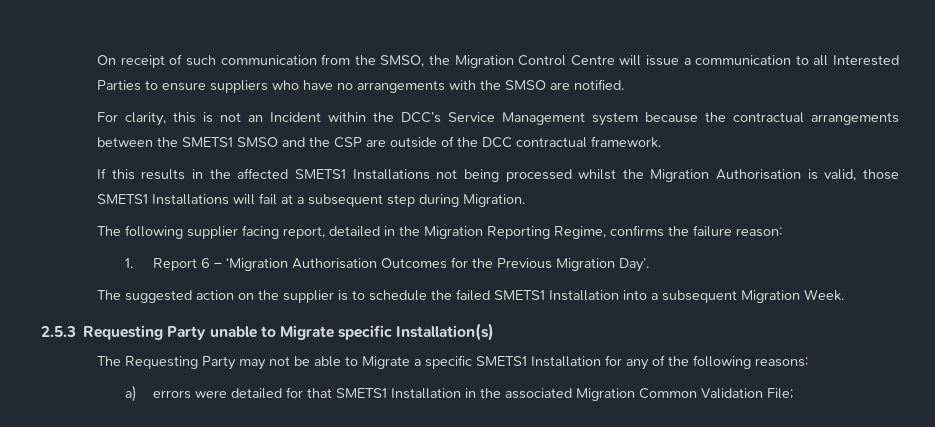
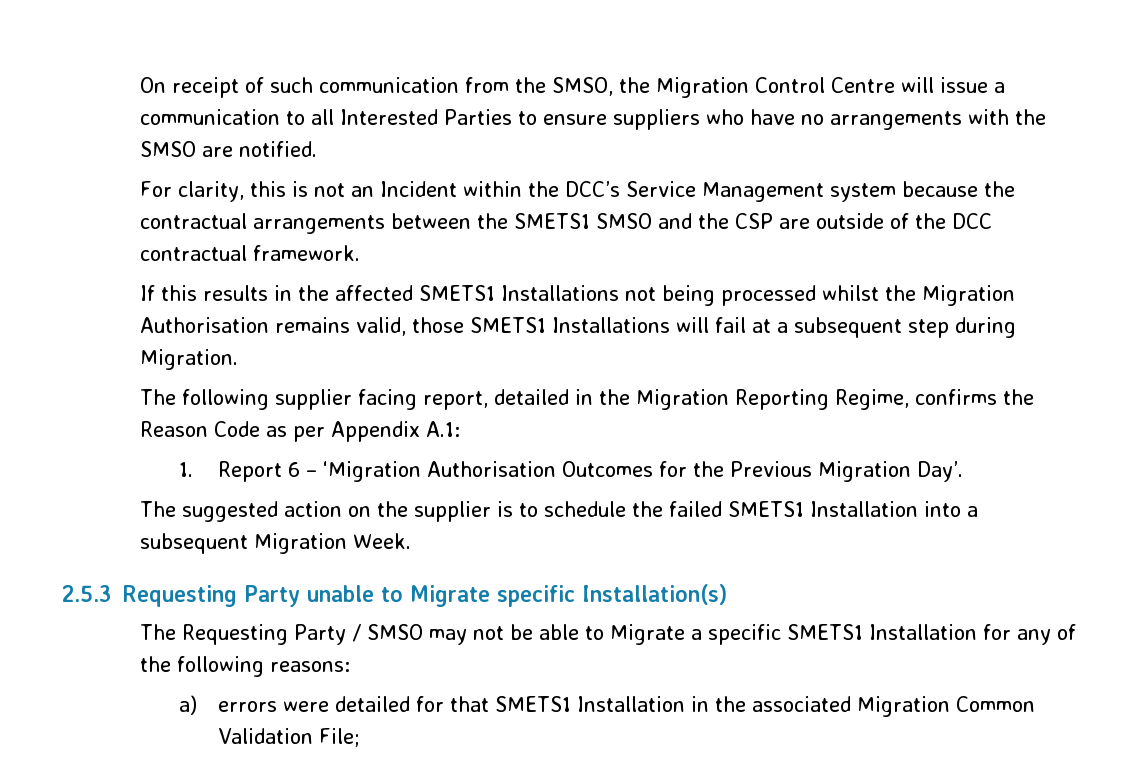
- If this results in the affected SMETS1 Installations not being processed whilst the Migration Authorisation is valid, those SMETS1 Installations will fail at a subsequent step during Migration.
+ If this results in the affected SMETS1 Installations not being processed whilst the Migration Authorisation remains valid, those SMETS1 Installations will fail at a subsequent step during Migration.
- The following supplier facing report, detailed in the Migration Reporting Regime, confirms the failure reason:
+ The following supplier facing report, detailed in the Migration Reporting Regime, confirms the Reason Code as per Appendix A.1:
- The Requesting Party may not be able to Migrate a specific SMETS1 Installation for any of the following reasons:
+ The Requesting Party / SMSO may not be able to Migrate a specific SMETS1 Installation for any of the following reasons:

